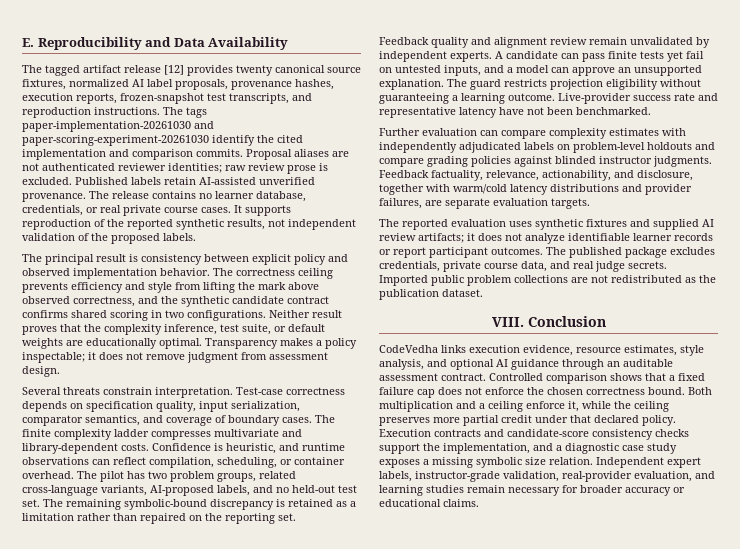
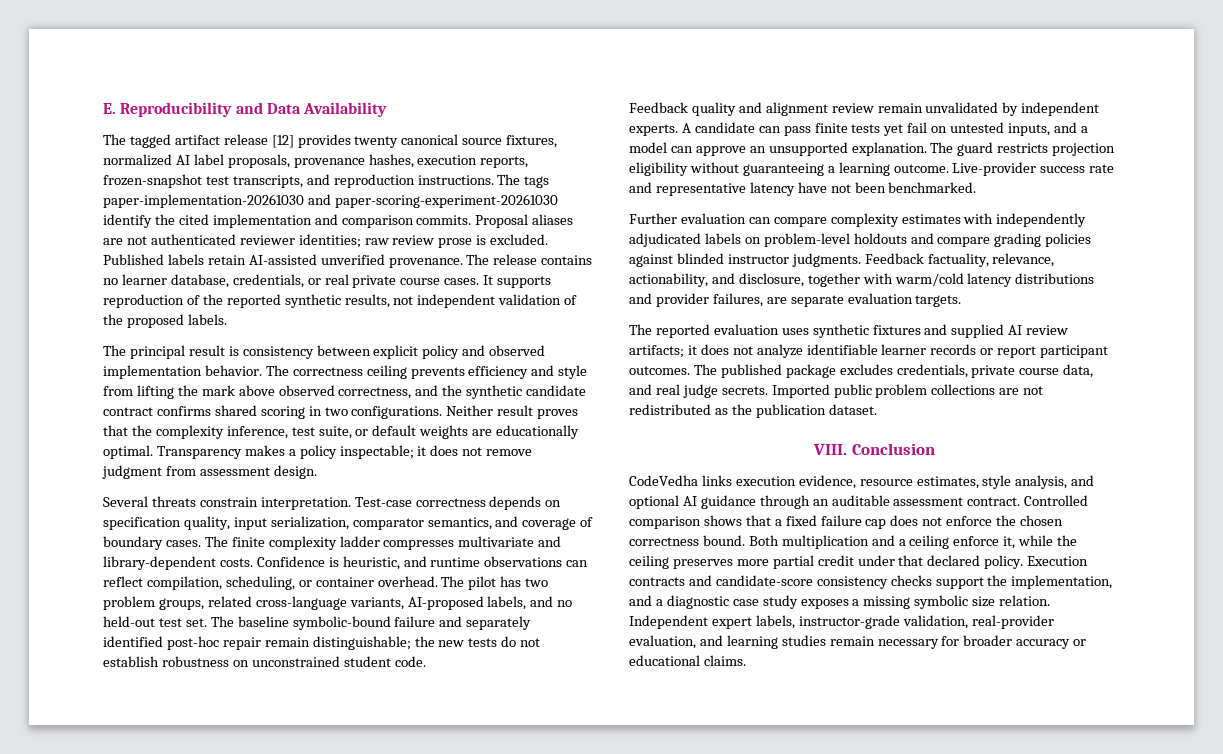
- The remaining symbolic-bound discrepancy is retained as a limitation rather than repaired on the reporting set.
+ The baseline symbolic-bound failure and separately identified post-hoc repair remain distinguishable; the new tests do not establish robustness on unconstrained student code.

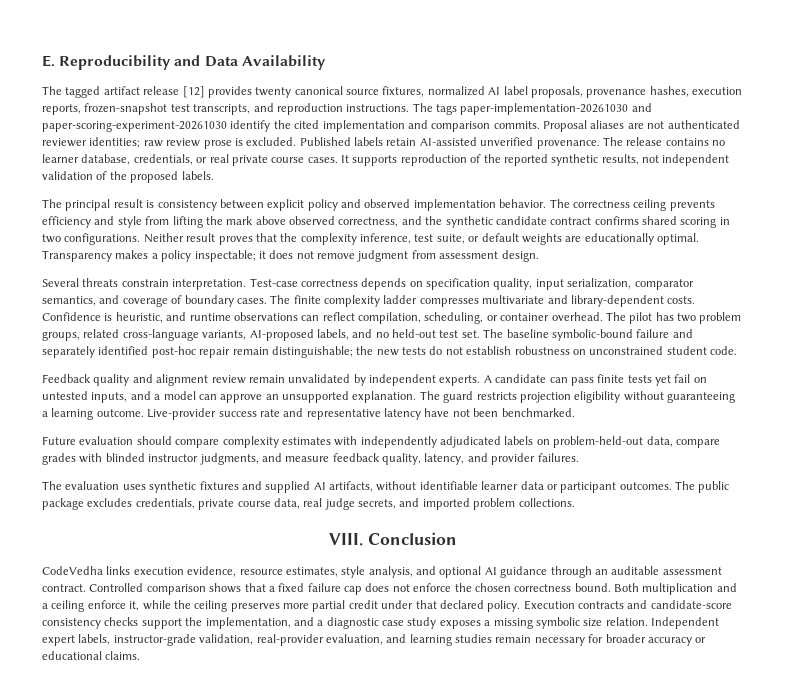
- Further evaluation can compare complexity estimates with independently adjudicated labels on problem-level holdouts and compare grading policies against blinded instructor judgments. Feedback factuality, relevance, actionability, and disclosure, together with warm/cold latency distributions and provider failures, are separate evaluation targets.
- The reported evaluation uses synthetic fixtures and supplied AI review artifacts; it does not analyze identifiable learner records or report participant outcomes.
+ Future evaluation should compare complexity estimates with independently adjudicated labels on problem-held-out data, compare grades with blinded instructor judgments, and measure feedback quality, latency, and provider failures.
+ The evaluation uses synthetic fixtures and supplied AI artifacts, without identifiable learner data or participant outcomes.
- The published package excludes credentials, private course data, and real judge secrets. Imported public problem collections are not redistributed as the publication dataset.
+ The public package excludes credentials, private course data, real judge secrets, and imported problem collections.

